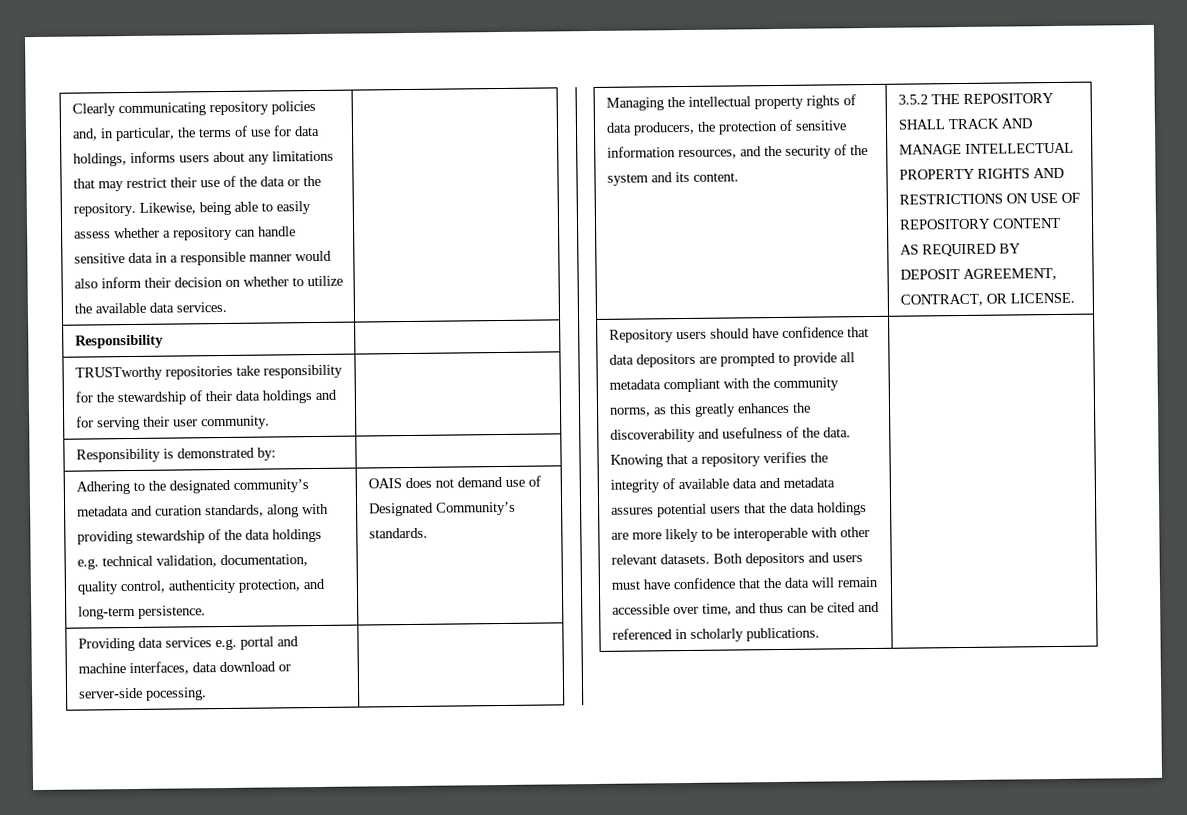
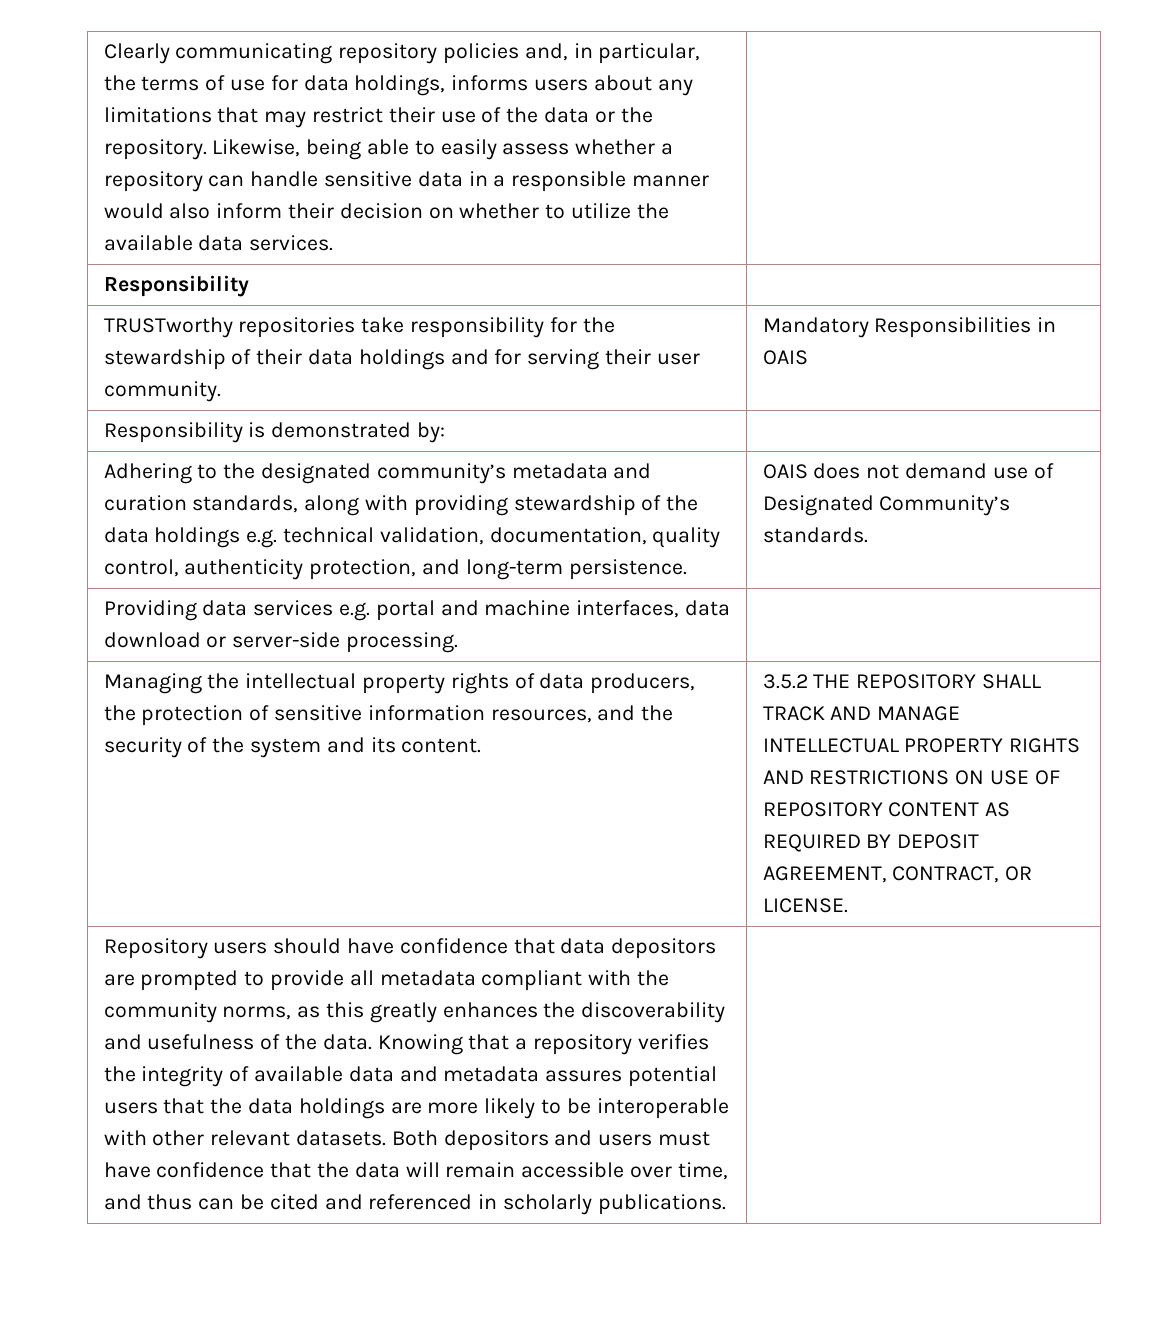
- TRUSTworthy repositories take responsibility for the stewardship of their data holdings and for serving their user community. |
+ TRUSTworthy repositories take responsibility for the stewardship of their data holdings and for serving their user community. | Mandatory Responsibilities in OAIS
- Providing data services e.g. portal and machine interfaces, data download or server-side pocessing. |
+ Providing data services e.g. portal and machine interfaces, data download or server-side processing. |

